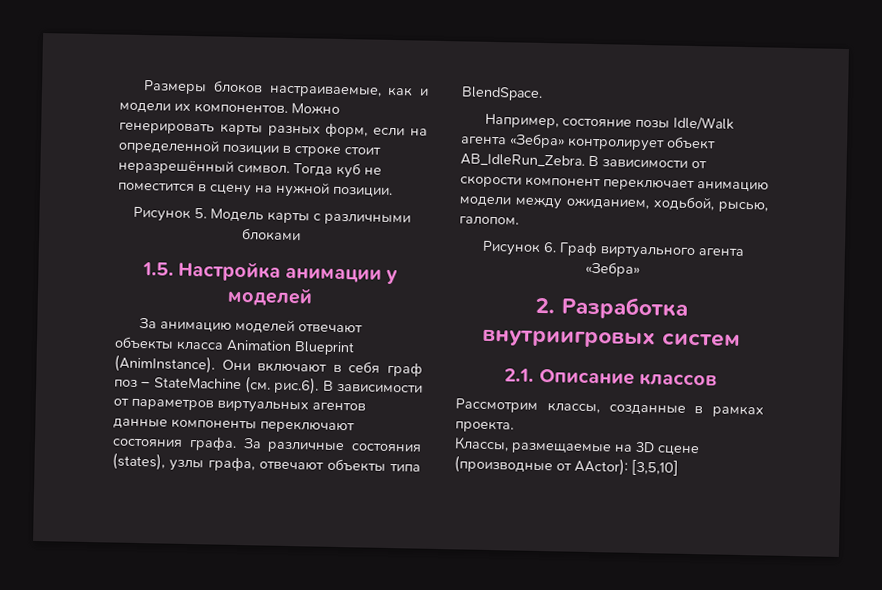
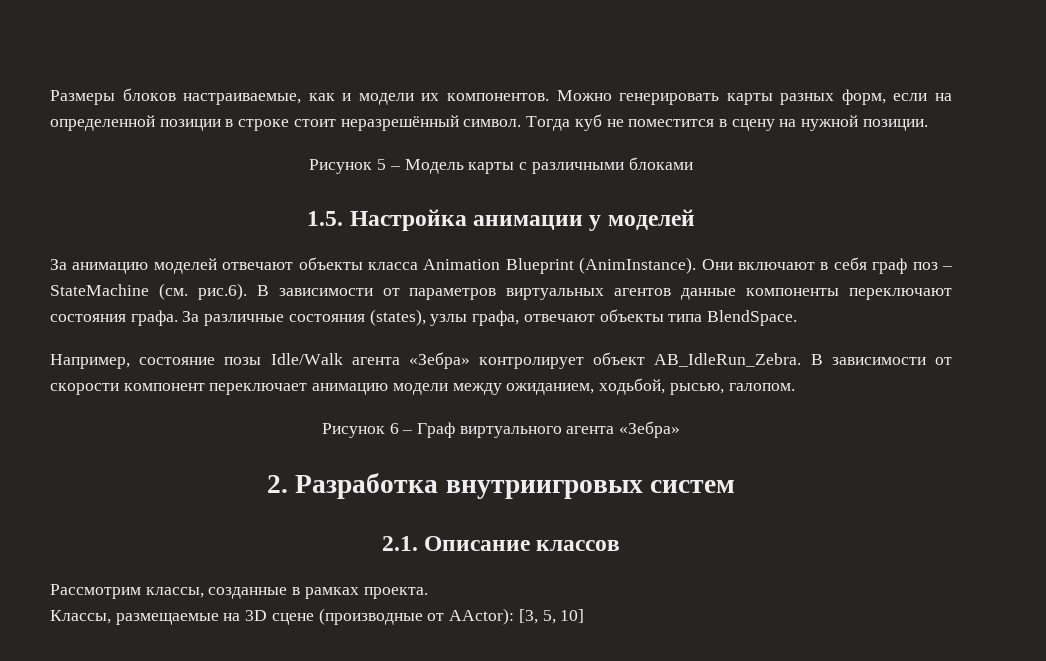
- Рисунок 5. Модель карты с различными блоками
+ Рисунок 5 – Модель карты с различными блоками
- Рисунок 6. Граф виртуального агента «Зебра»
+ Рисунок 6 – Граф виртуального агента «Зебра»
- Классы, размещаемые на 3D сцене (производные от AActor): [3,5,10]
+ Классы, размещаемые на 3D сцене (производные от AActor): [3, 5, 10]

